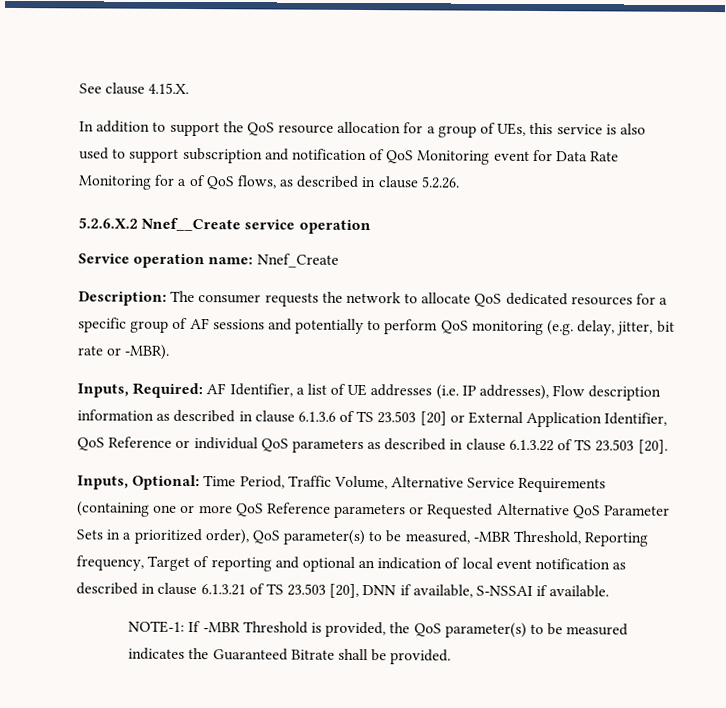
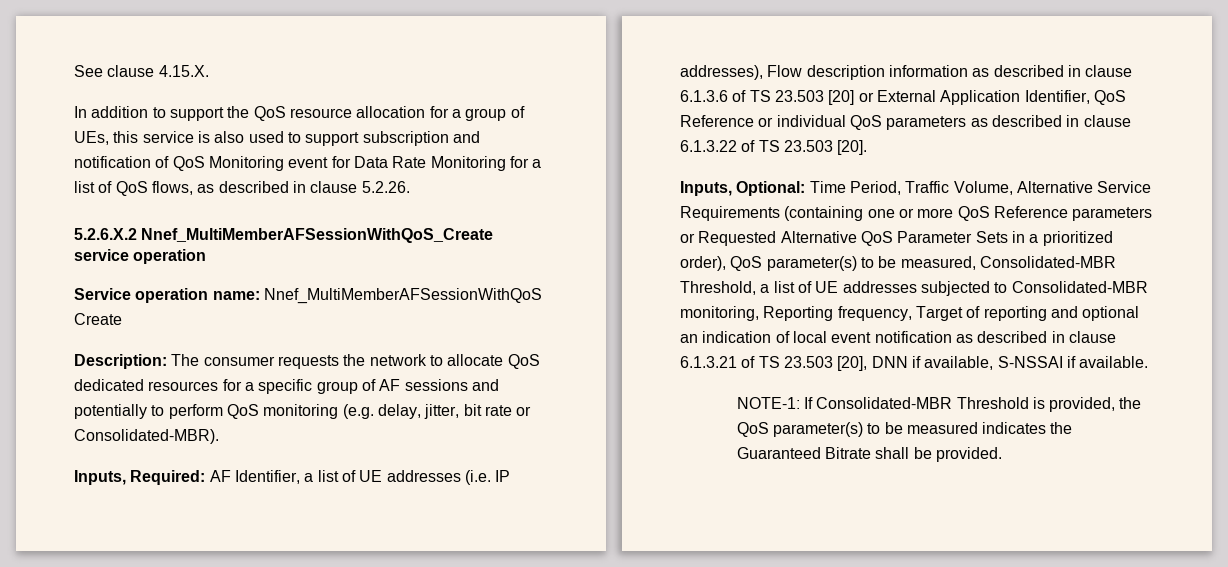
- In addition to support the QoS resource allocation for a group of UEs, this service is also used to support subscription and notification of QoS Monitoring event for Data Rate Monitoring for a of QoS flows, as described in clause 5.2.26.
+ In addition to support the QoS resource allocation for a group of UEs, this service is also used to support subscription and notification of QoS Monitoring event for Data Rate Monitoring for a list of QoS flows, as described in clause 5.2.26.
- 5.2.6.X.2 Nnef__Create service operation
+ 5.2.6.X.2 Nnef_MultiMemberAFSessionWithQoS_Create service operation
- Service operation name: Nnef_Create
+ Service operation name: Nnef_MultiMemberAFSessionWithQoS Create
- Description: The consumer requests the network to allocate QoS dedicated resources for a specific group of AF sessions and potentially to perform QoS monitoring (e.g. delay, jitter, bit rate or -MBR).
+ Description: The consumer requests the network to allocate QoS dedicated resources for a specific group of AF sessions and potentially to perform QoS monitoring (e.g. delay, jitter, bit rate or Consolidated-MBR).
- Inputs, Optional: Time Period, Traffic Volume, Alternative Service Requirements (containing one or more QoS Reference parameters or Requested Alternative QoS Parameter Sets in a prioritized order), QoS parameter(s) to be measured, -MBR Threshold, Reporting frequency, Target of reporting and optional an indication of local event notification as described in clause 6.1.3.21 of TS 23.503 [20], DNN if available, S-NSSAI if available.
+ Inputs, Optional: Time Period, Traffic Volume, Alternative Service Requirements (containing one or more QoS Reference parameters or Requested Alternative QoS Parameter Sets in a prioritized order), QoS parameter(s) to be measured, Consolidated-MBR Threshold, a list of UE addresses subjected to Consolidated-MBR monitoring, Reporting frequency, Target of reporting and optional an indication of local event notification as described in clause 6.1.3.21 of TS 23.503 [20], DNN if available, S-NSSAI if available.
- NOTE-1: If -MBR Threshold is provided, the QoS parameter(s) to be measured indicates the Guaranteed Bitrate shall be provided.
+ NOTE-1: If Consolidated-MBR Threshold is provided, the QoS parameter(s) to be measured indicates the Guaranteed Bitrate shall be provided.

